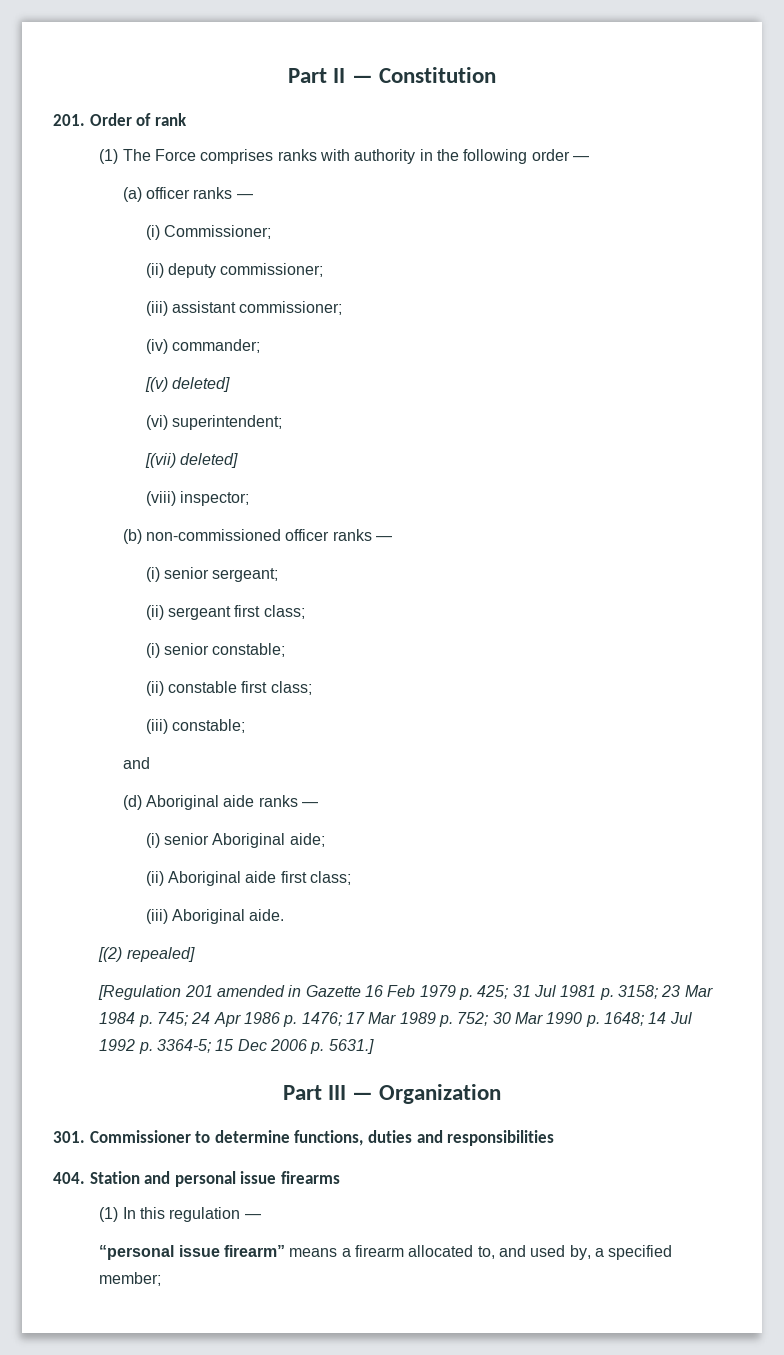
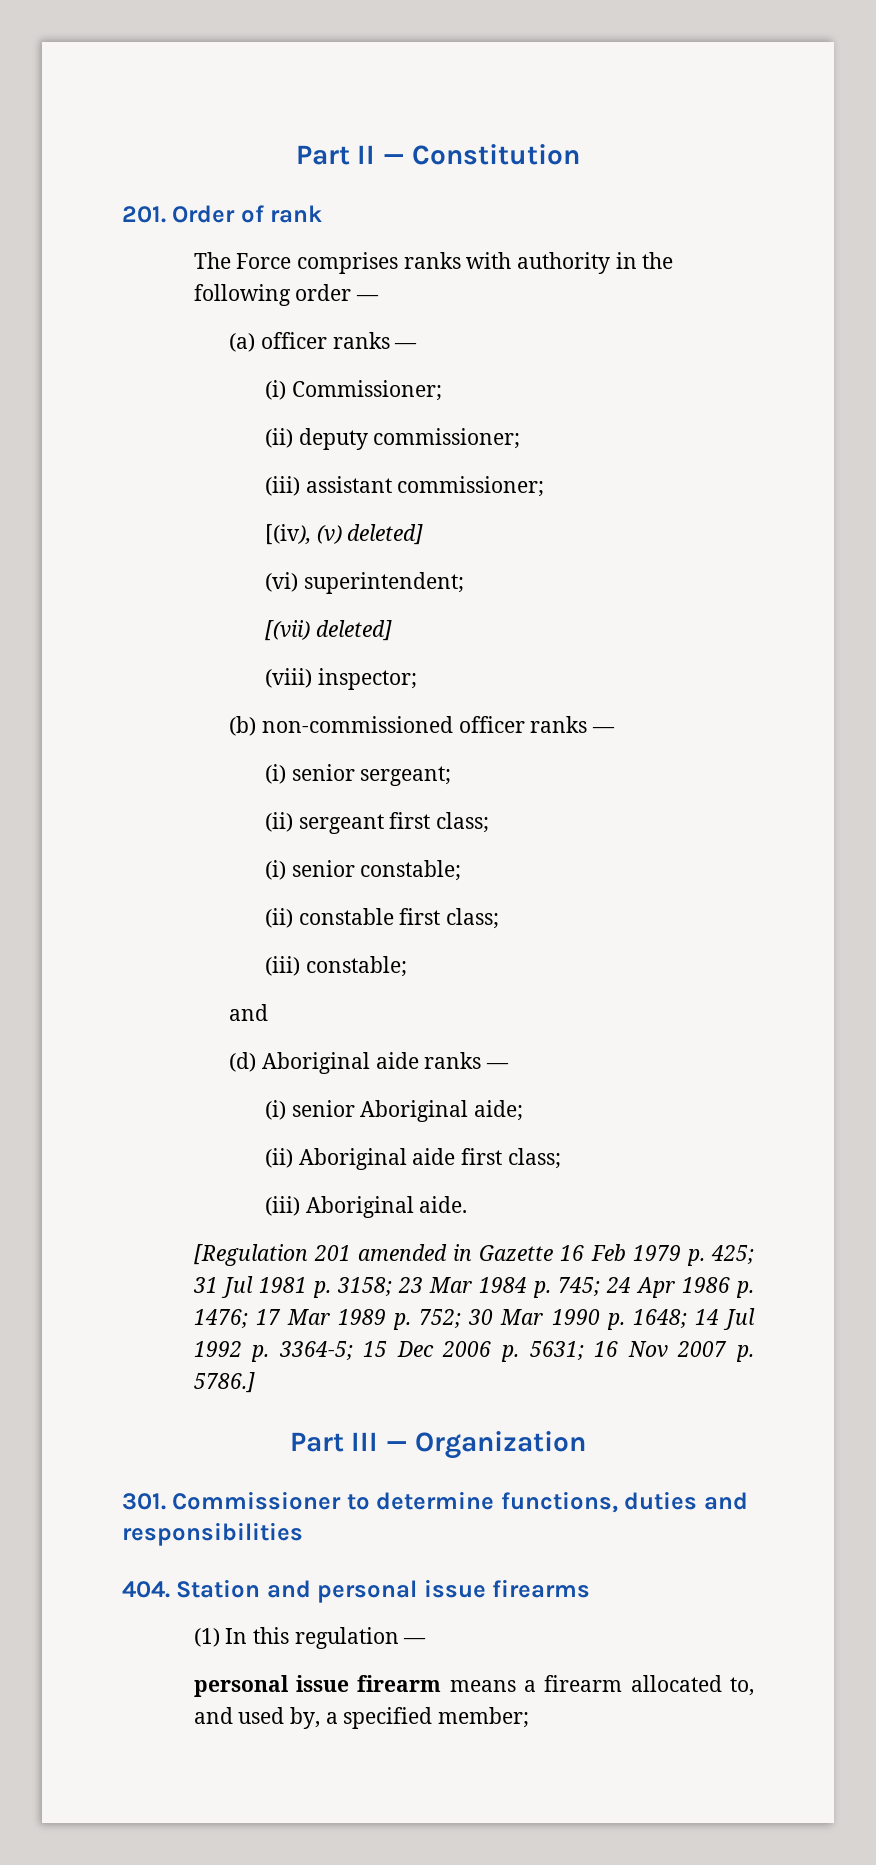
- (1) The Force comprises ranks with authority in the following order —
+ The Force comprises ranks with authority in the following order —
- (iv) commander;
- [(v) deleted]
+ [(iv), (v) deleted]
- [(2) repealed]
- [Regulation 201 amended in Gazette 16 Feb 1979 p. 425; 31 Jul 1981 p. 3158; 23 Mar 1984 p. 745; 24 Apr 1986 p. 1476; 17 Mar 1989 p. 752; 30 Mar 1990 p. 1648; 14 Jul 1992 p. 3364-5; 15 Dec 2006 p. 5631.]
+ [Regulation 201 amended in Gazette 16 Feb 1979 p. 425; 31 Jul 1981 p. 3158; 23 Mar 1984 p. 745; 24 Apr 1986 p. 1476; 17 Mar 1989 p. 752; 30 Mar 1990 p. 1648; 14 Jul 1992 p. 3364-5; 15 Dec 2006 p. 5631; 16 Nov 2007 p. 5786.]
- “personal issue firearm” means a firearm allocated to, and used by, a specified member;
+ personal issue firearm means a firearm allocated to, and used by, a specified member;

